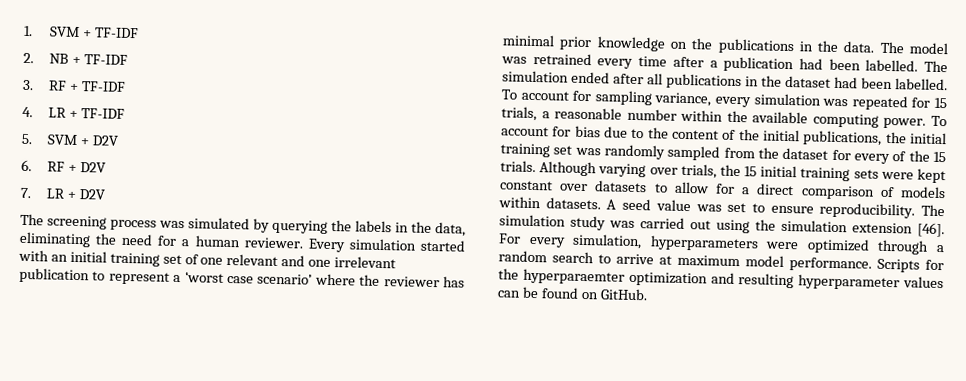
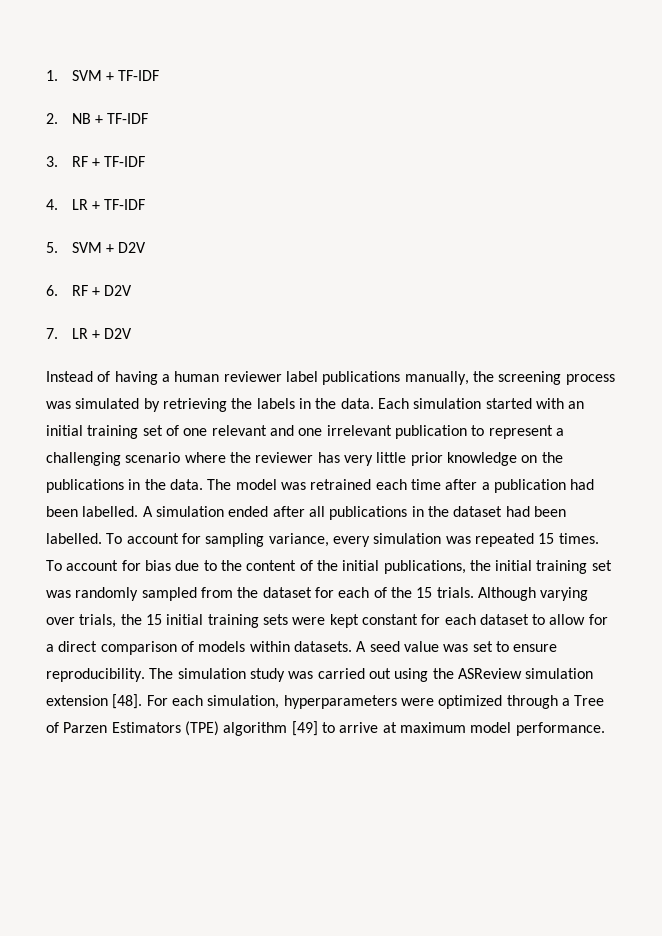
- The screening process was simulated by querying the labels in the data, eliminating the need for a human reviewer. Every simulation started with an initial training set of one relevant and one irrelevant publication to represent a ‘worst case scenario’ where the reviewer has minimal prior knowledge on the publications in the data.
+ Instead of having a human reviewer label publications manually, the screening process was simulated by retrieving the labels in the data. Each simulation started with an initial training set of one relevant and one irrelevant publication to represent a challenging scenario where the reviewer has very little prior knowledge on the publications in the data.
- The model was retrained every time after a publication had been labelled.
+ The model was retrained each time after a publication had been labelled.
- The simulation ended after all publications in the dataset had been labelled.
+ A simulation ended after all publications in the dataset had been labelled.
- To account for sampling variance, every simulation was repeated for 15 trials, a reasonable number within the available computing power.
+ To account for sampling variance, every simulation was repeated 15 times.
- To account for bias due to the content of the initial publications, the initial training set was randomly sampled from the dataset for every of the 15 trials.
+ To account for bias due to the content of the initial publications, the initial training set was randomly sampled from the dataset for each of the 15 trials.
- Although varying over trials, the 15 initial training sets were kept constant over datasets to allow for a direct comparison of models within datasets.
+ Although varying over trials, the 15 initial training sets were kept constant for each dataset to allow for a direct comparison of models within datasets.
- The simulation study was carried out using the simulation extension [46]. For every simulation, hyperparameters were optimized through a random search to arrive at maximum model performance. Scripts for the hyperparaemter optimization and resulting hyperparameter values can be found on GitHub.
+ The simulation study was carried out using the ASReview simulation extension [48]. For each simulation, hyperparameters were optimized through a Tree of Parzen Estimators (TPE) algorithm [49] to arrive at maximum model performance.

